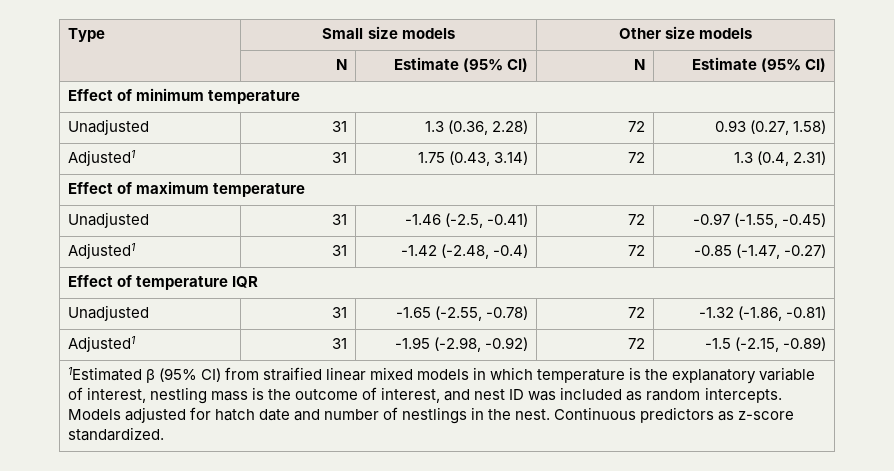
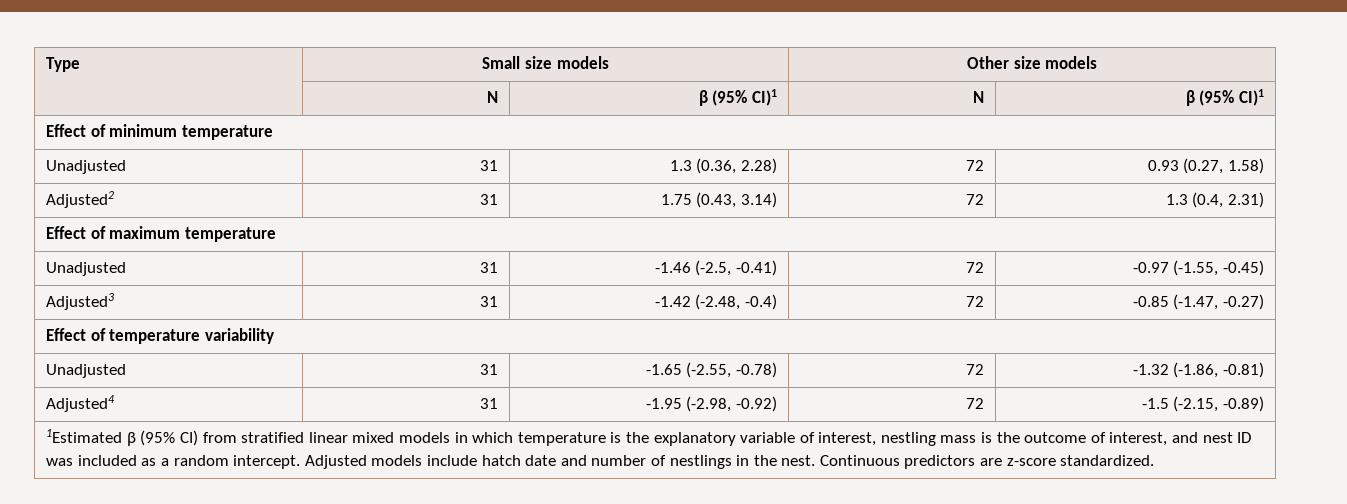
- | N | Estimate (95% CI) | N | Estimate (95% CI)
+ | N | β (95% CI)1 | N | β (95% CI)1
- Adjusted1 | 31 | 1.75 (0.43, 3.14) | 72 | 1.3 (0.4, 2.31)
+ Adjusted2 | 31 | 1.75 (0.43, 3.14) | 72 | 1.3 (0.4, 2.31)
- Adjusted1 | 31 | -1.42 (-2.48, -0.4) | 72 | -0.85 (-1.47, -0.27)
+ Adjusted3 | 31 | -1.42 (-2.48, -0.4) | 72 | -0.85 (-1.47, -0.27)
- Effect of temperature IQR
+ Effect of temperature variability
- Adjusted1 | 31 | -1.95 (-2.98, -0.92) | 72 | -1.5 (-2.15, -0.89)
+ Adjusted4 | 31 | -1.95 (-2.98, -0.92) | 72 | -1.5 (-2.15, -0.89)
- 1Estimated β (95% CI) from straified linear mixed models in which temperature is the explanatory variable of interest, nestling mass is the outcome of interest, and nest ID was included as random intercepts. Models adjusted for hatch date and number of nestlings in the nest.
+ 1Estimated β (95% CI) from stratified linear mixed models in which temperature is the explanatory variable of interest, nestling mass is the outcome of interest, and nest ID was included as a random intercept. Adjusted models include hatch date and number of nestlings in the nest.
- Continuous predictors as z-score standardized.
+ Continuous predictors are z-score standardized.

